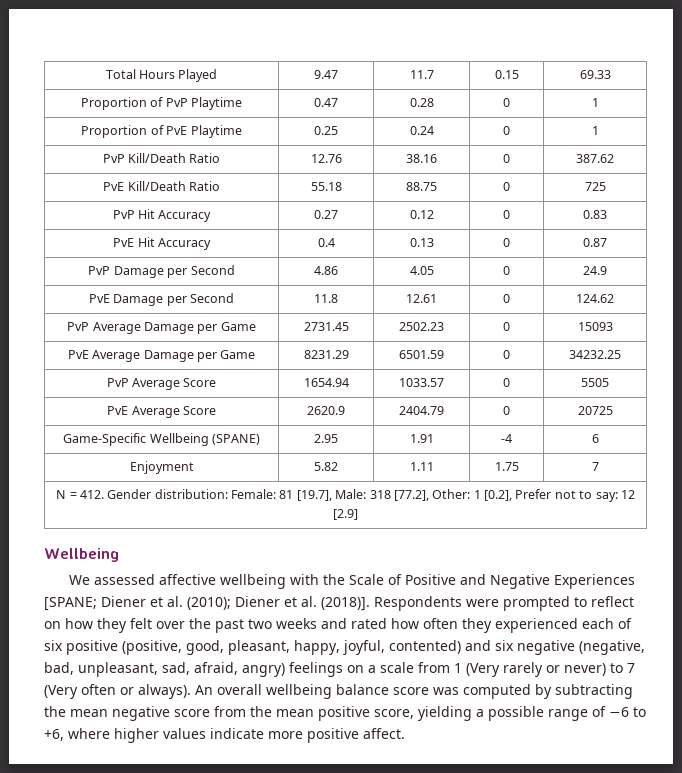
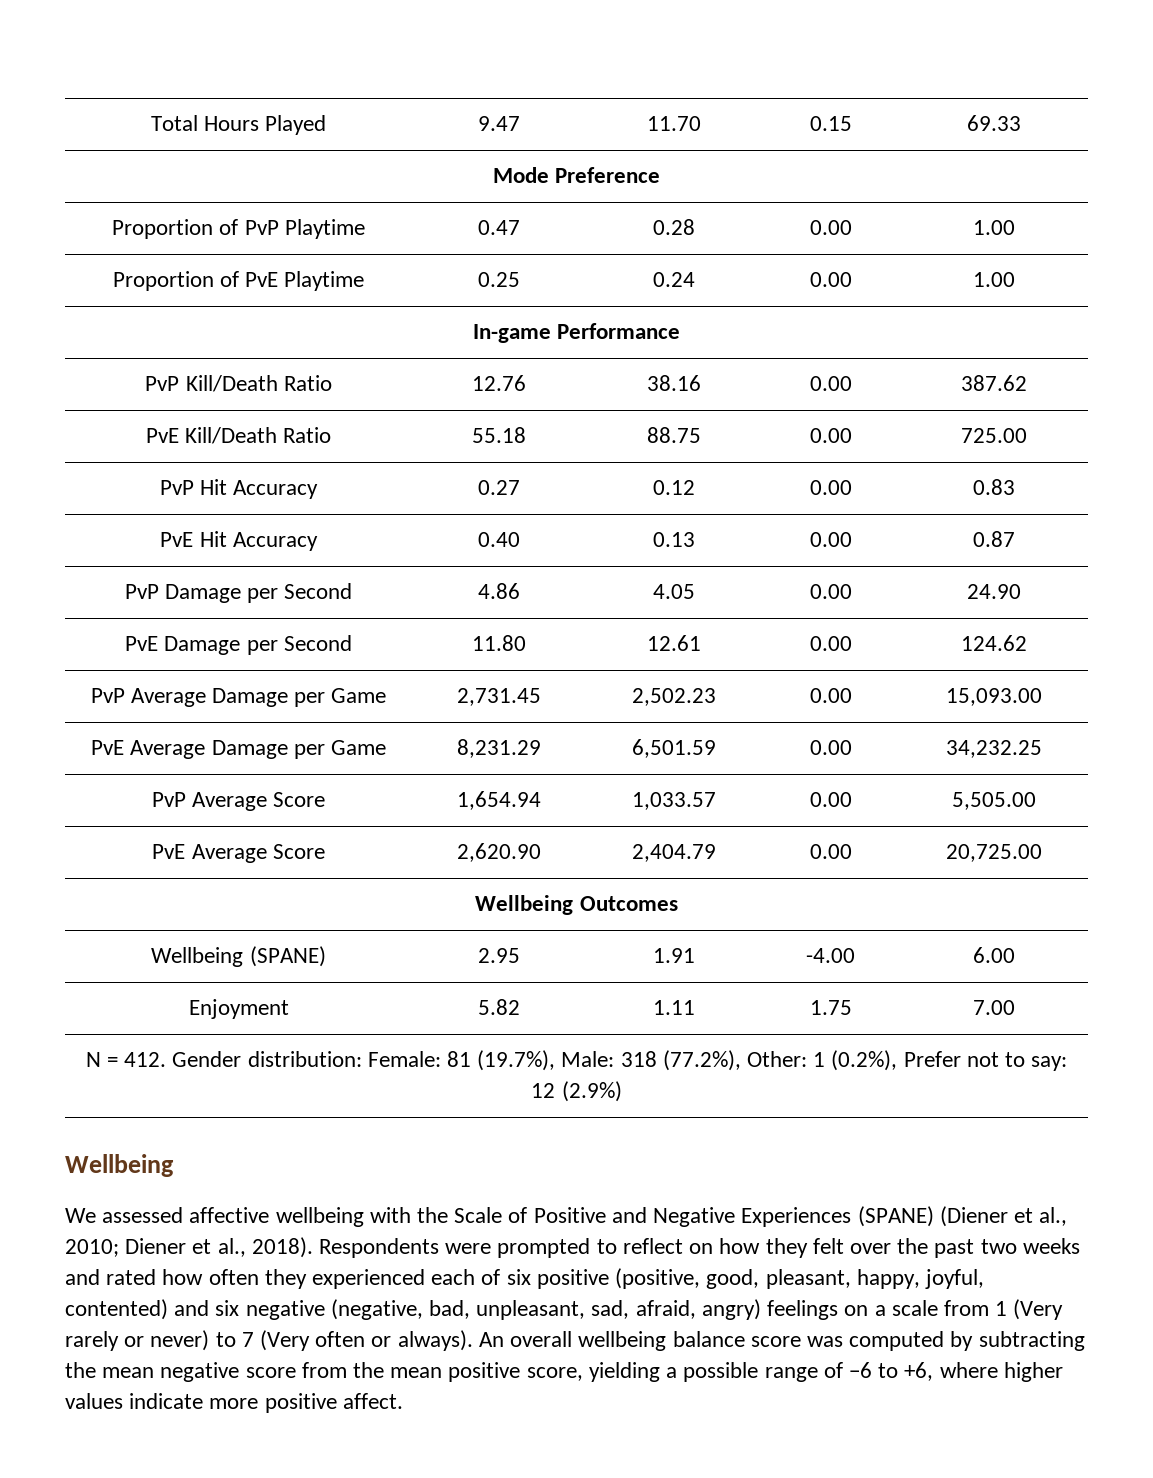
- Total Hours Played | 9.47 | 11.7 | 0.15 | 69.33
+ Total Hours Played | 9.47 | 11.70 | 0.15 | 69.33
+ Mode Preference
- Proportion of PvP Playtime | 0.47 | 0.28 | 0 | 1
+ Proportion of PvP Playtime | 0.47 | 0.28 | 0.00 | 1.00
- Proportion of PvE Playtime | 0.25 | 0.24 | 0 | 1
+ Proportion of PvE Playtime | 0.25 | 0.24 | 0.00 | 1.00
+ In-game Performance
- PvP Kill/Death Ratio | 12.76 | 38.16 | 0 | 387.62
+ PvP Kill/Death Ratio | 12.76 | 38.16 | 0.00 | 387.62
- PvE Kill/Death Ratio | 55.18 | 88.75 | 0 | 725
+ PvE Kill/Death Ratio | 55.18 | 88.75 | 0.00 | 725.00
- PvP Hit Accuracy | 0.27 | 0.12 | 0 | 0.83
+ PvP Hit Accuracy | 0.27 | 0.12 | 0.00 | 0.83
- PvE Hit Accuracy | 0.4 | 0.13 | 0 | 0.87
+ PvE Hit Accuracy | 0.40 | 0.13 | 0.00 | 0.87
- PvP Damage per Second | 4.86 | 4.05 | 0 | 24.9
+ PvP Damage per Second | 4.86 | 4.05 | 0.00 | 24.90
- PvE Damage per Second | 11.8 | 12.61 | 0 | 124.62
+ PvE Damage per Second | 11.80 | 12.61 | 0.00 | 124.62
- PvP Average Damage per Game | 2731.45 | 2502.23 | 0 | 15093
+ PvP Average Damage per Game | 2,731.45 | 2,502.23 | 0.00 | 15,093.00
- PvE Average Damage per Game | 8231.29 | 6501.59 | 0 | 34232.25
+ PvE Average Damage per Game | 8,231.29 | 6,501.59 | 0.00 | 34,232.25
- PvP Average Score | 1654.94 | 1033.57 | 0 | 5505
+ PvP Average Score | 1,654.94 | 1,033.57 | 0.00 | 5,505.00
- PvE Average Score | 2620.9 | 2404.79 | 0 | 20725
- Game-Specific Wellbeing (SPANE) | 2.95 | 1.91 | -4 | 6
+ PvE Average Score | 2,620.90 | 2,404.79 | 0.00 | 20,725.00
+ Wellbeing Outcomes
+ Wellbeing (SPANE) | 2.95 | 1.91 | -4.00 | 6.00
- Enjoyment | 5.82 | 1.11 | 1.75 | 7
+ Enjoyment | 5.82 | 1.11 | 1.75 | 7.00
- N = 412. Gender distribution: Female: 81 [19.7], Male: 318 [77.2], Other: 1 [0.2], Prefer not to say: 12 [2.9]
+ N = 412. Gender distribution: Female: 81 (19.7%), Male: 318 (77.2%), Other: 1 (0.2%), Prefer not to say: 12 (2.9%)
- We assessed affective wellbeing with the Scale of Positive and Negative Experiences [SPANE; Diener et al. (2010); Diener et al. (2018)].
+ We assessed affective wellbeing with the Scale of Positive and Negative Experiences (SPANE) (Diener et al., 2010; Diener et al., 2018).

